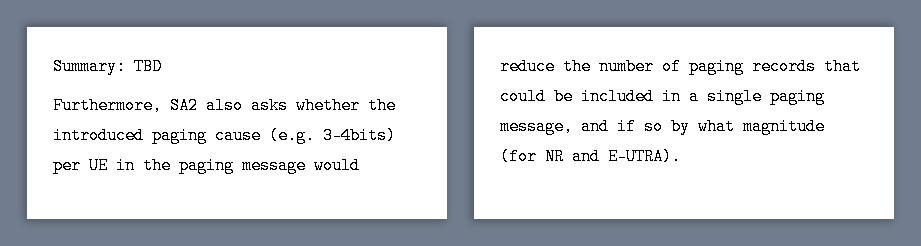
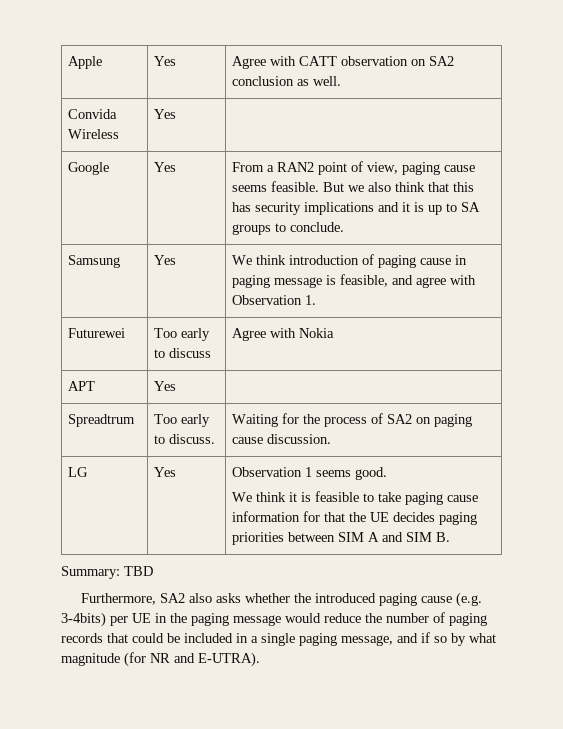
+ Apple | Yes | Agree with CATT observation on SA2 conclusion as well.
+ Convida Wireless | Yes |
+ Google | Yes | From a RAN2 point of view, paging cause seems feasible. But we also think that this has security implications and it is up to SA groups to conclude.
+ Samsung | Yes | We think introduction of paging cause in paging message is feasible, and agree with Observation 1.
+ Futurewei | Too early to discuss | Agree with Nokia
+ APT | Yes |
+ Spreadtrum | Too early to discuss. | Waiting for the process of SA2 on paging cause discussion.
+ LG | Yes | Observation 1 seems good.
+ We think it is feasible to take paging cause information for that the UE decides paging priorities between SIM A and SIM B.

